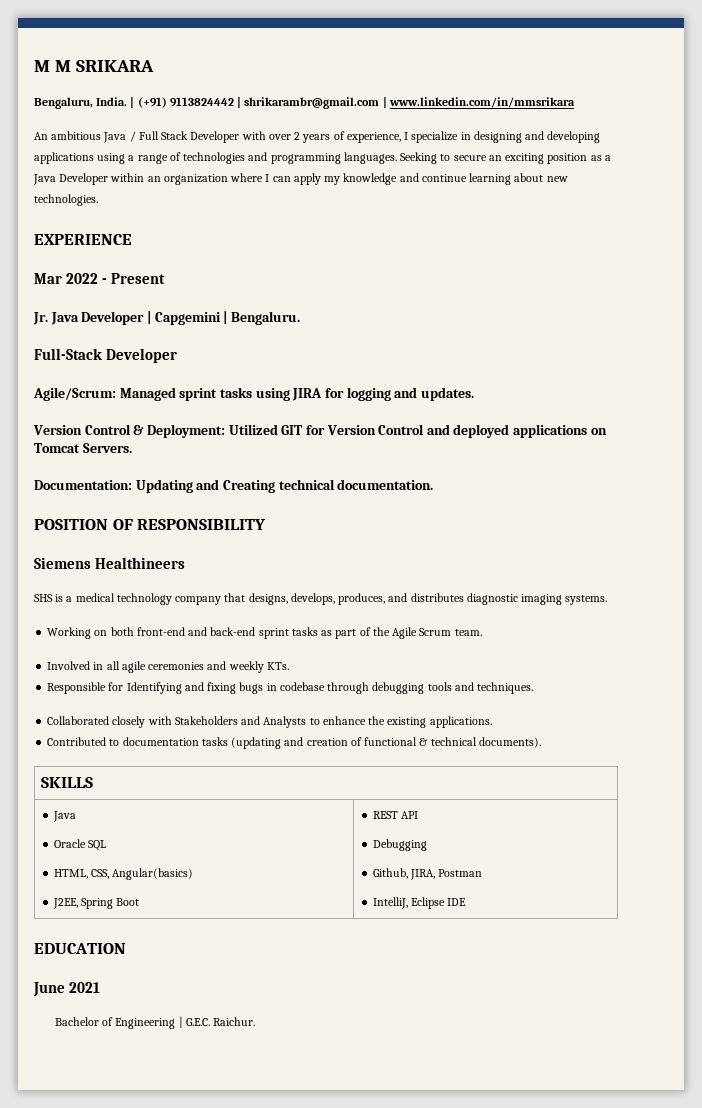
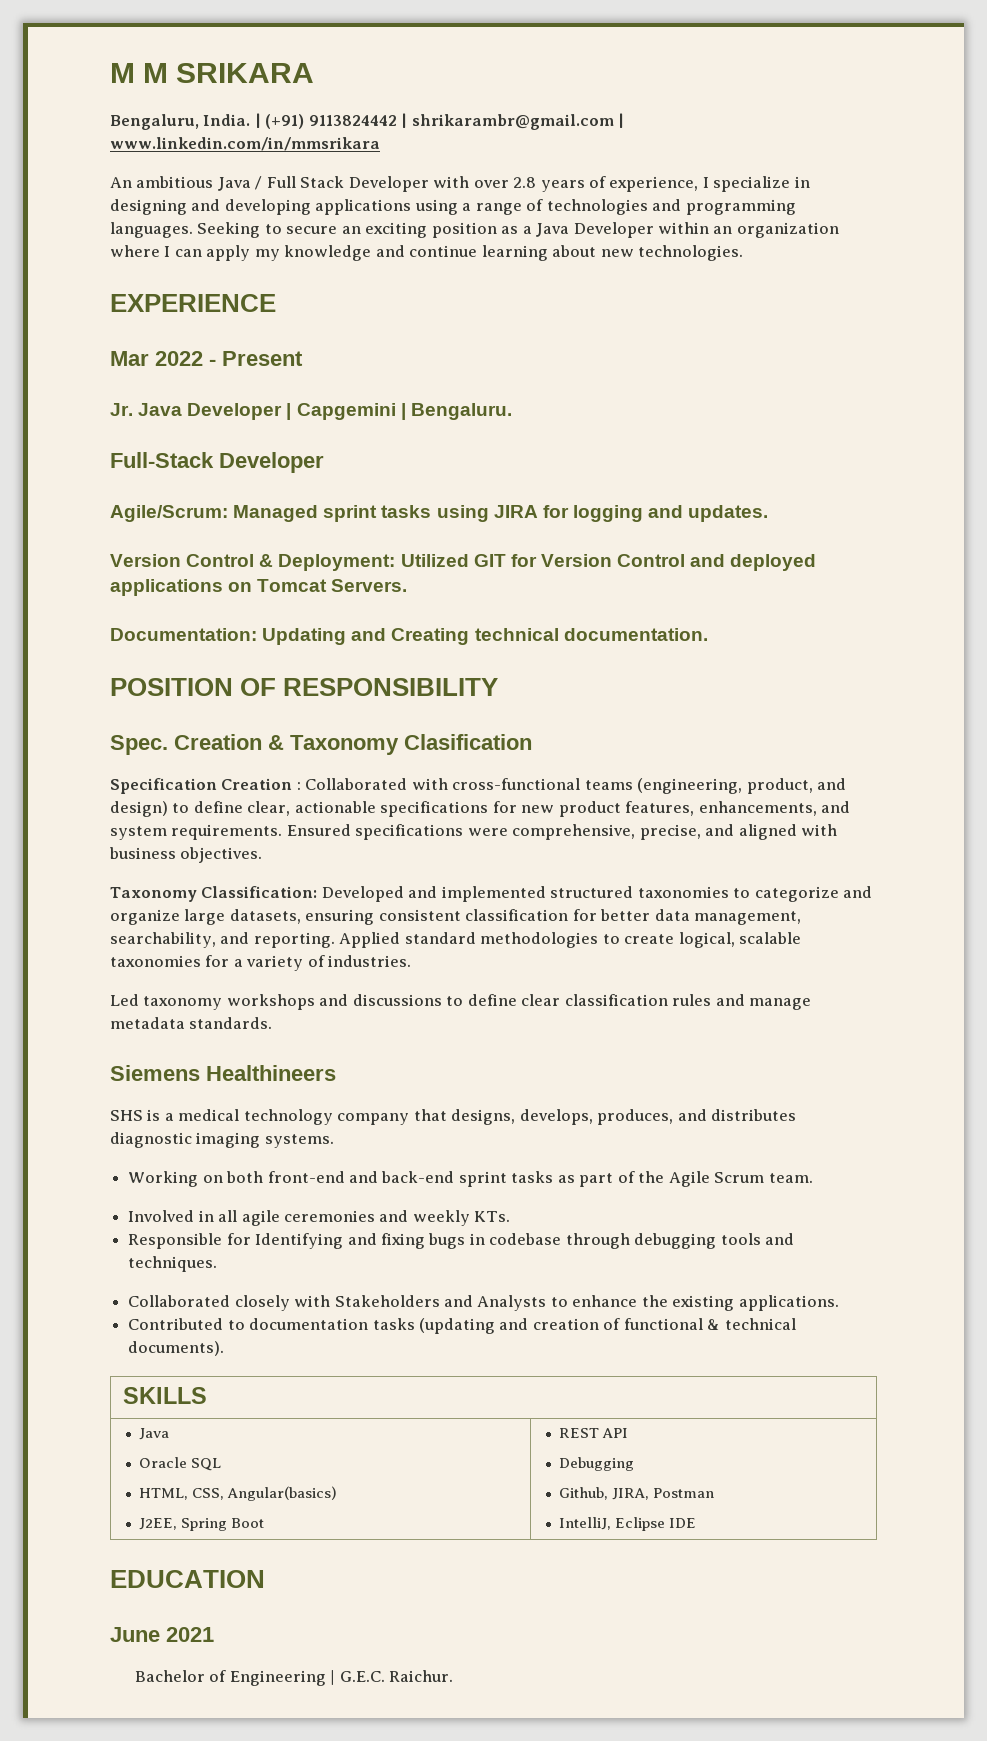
- An ambitious Java / Full Stack Developer with over 2 years of experience, I specialize in designing and developing applications using a range of technologies and programming languages.
+ An ambitious Java / Full Stack Developer with over 2.8 years of experience, I specialize in designing and developing applications using a range of technologies and programming languages.
+ Spec. Creation & Taxonomy Clasification
+ Specification Creation : Collaborated with cross-functional teams (engineering, product, and design) to define clear, actionable specifications for new product features, enhancements, and system requirements. Ensured specifications were comprehensive, precise, and aligned with business objectives.
+ Taxonomy Classification: Developed and implemented structured taxonomies to categorize and organize large datasets, ensuring consistent classification for better data management, searchability, and reporting. Applied standard methodologies to create logical, scalable taxonomies for a variety of industries.
+ Led taxonomy workshops and discussions to define clear classification rules and manage metadata standards.

